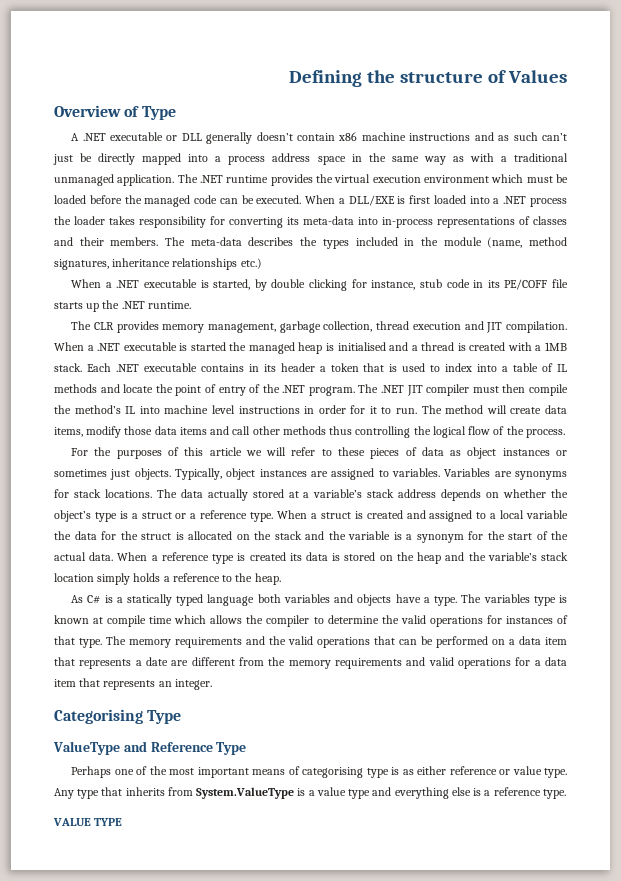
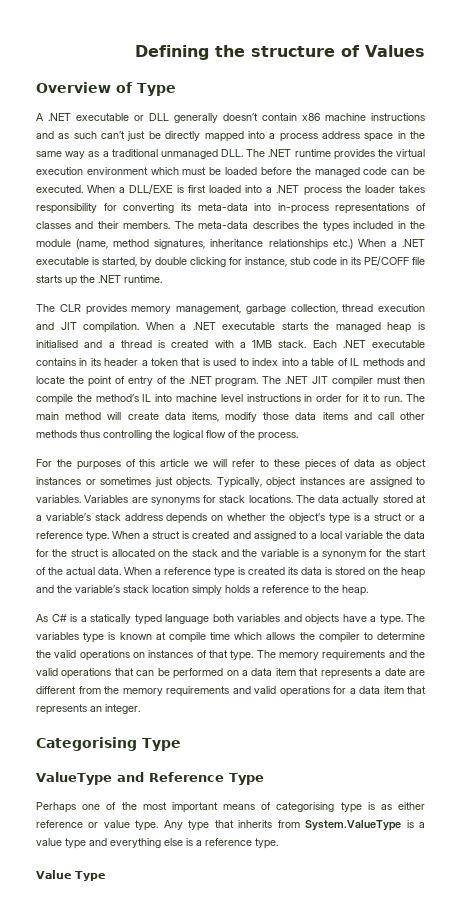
- A .NET executable or DLL generally doesn’t contain x86 machine instructions and as such can’t just be directly mapped into a process address space in the same way as with a traditional unmanaged application. The .NET runtime provides the virtual execution environment which must be loaded before the managed code can be executed.
+ A .NET executable or DLL generally doesn’t contain x86 machine instructions and as such can’t just be directly mapped into a process address space in the same way as a traditional unmanaged DLL. The .NET runtime provides the virtual execution environment which must be loaded before the managed code can be executed.
- The meta-data describes the types included in the module (name, method signatures, inheritance relationships etc.)
- When a .NET executable is started, by double clicking for instance, stub code in its PE/COFF file starts up the .NET runtime.
+ The meta-data describes the types included in the module (name, method signatures, inheritance relationships etc.) When a .NET executable is started, by double clicking for instance, stub code in its PE/COFF file starts up the .NET runtime.
- When a .NET executable is started the managed heap is initialised and a thread is created with a 1MB stack.
+ When a .NET executable starts the managed heap is initialised and a thread is created with a 1MB stack.
- The method will create data items, modify those data items and call other methods thus controlling the logical flow of the process.
+ The main method will create data items, modify those data items and call other methods thus controlling the logical flow of the process.
- The variables type is known at compile time which allows the compiler to determine the valid operations for instances of that type.
+ The variables type is known at compile time which allows the compiler to determine the valid operations on instances of that type.
- VALUE TYPE
+ Value Type

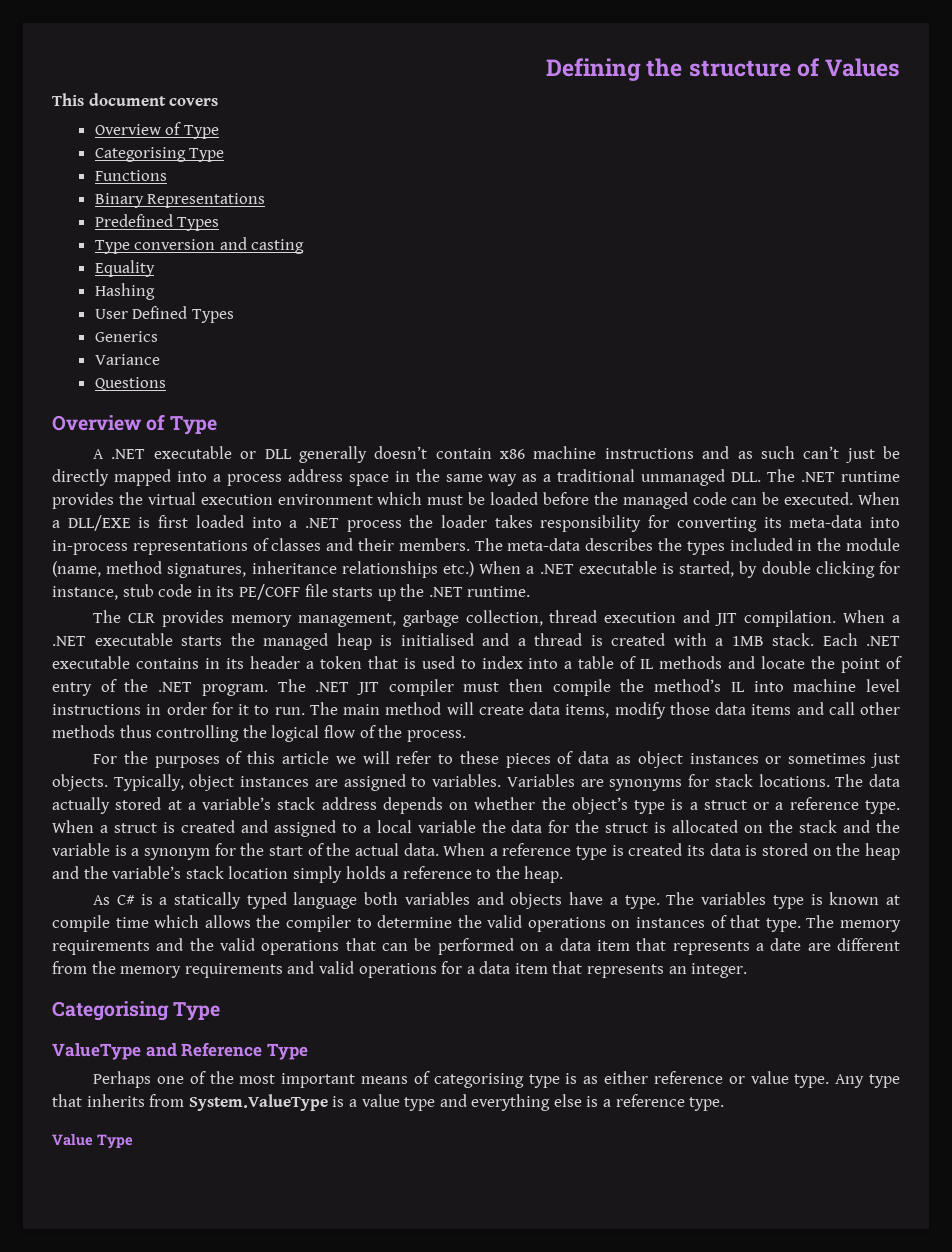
+ This document covers
+ Overview of Type
+ Categorising Type
+ Functions
+ Binary Representations
+ Predefined Types
+ Type conversion and casting
+ Equality
+ Hashing
+ User Defined Types
+ Generics
+ Variance
+ Questions

